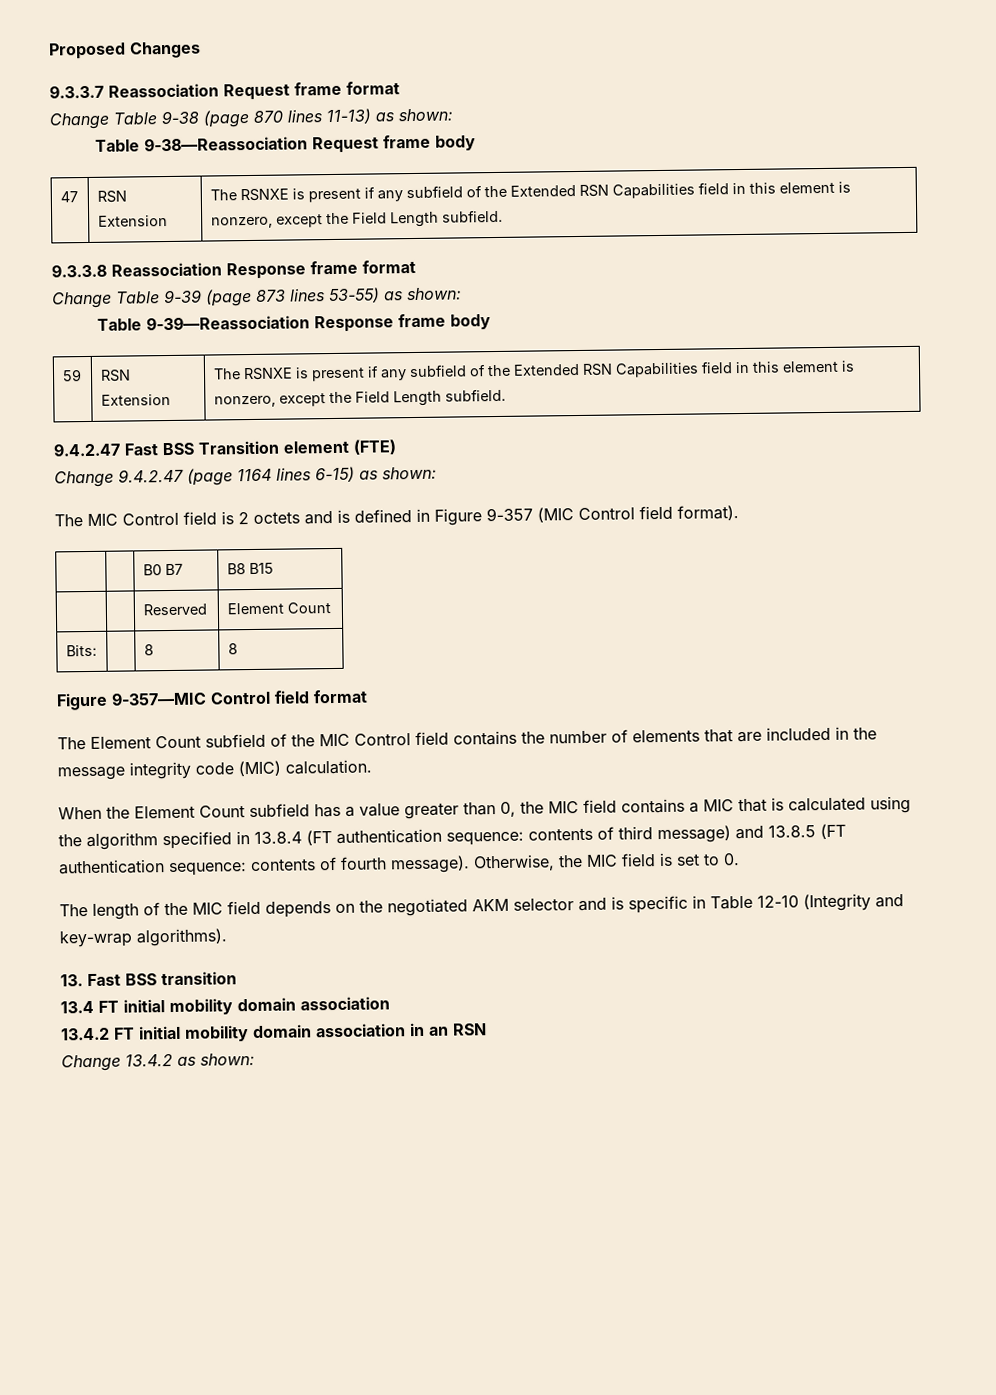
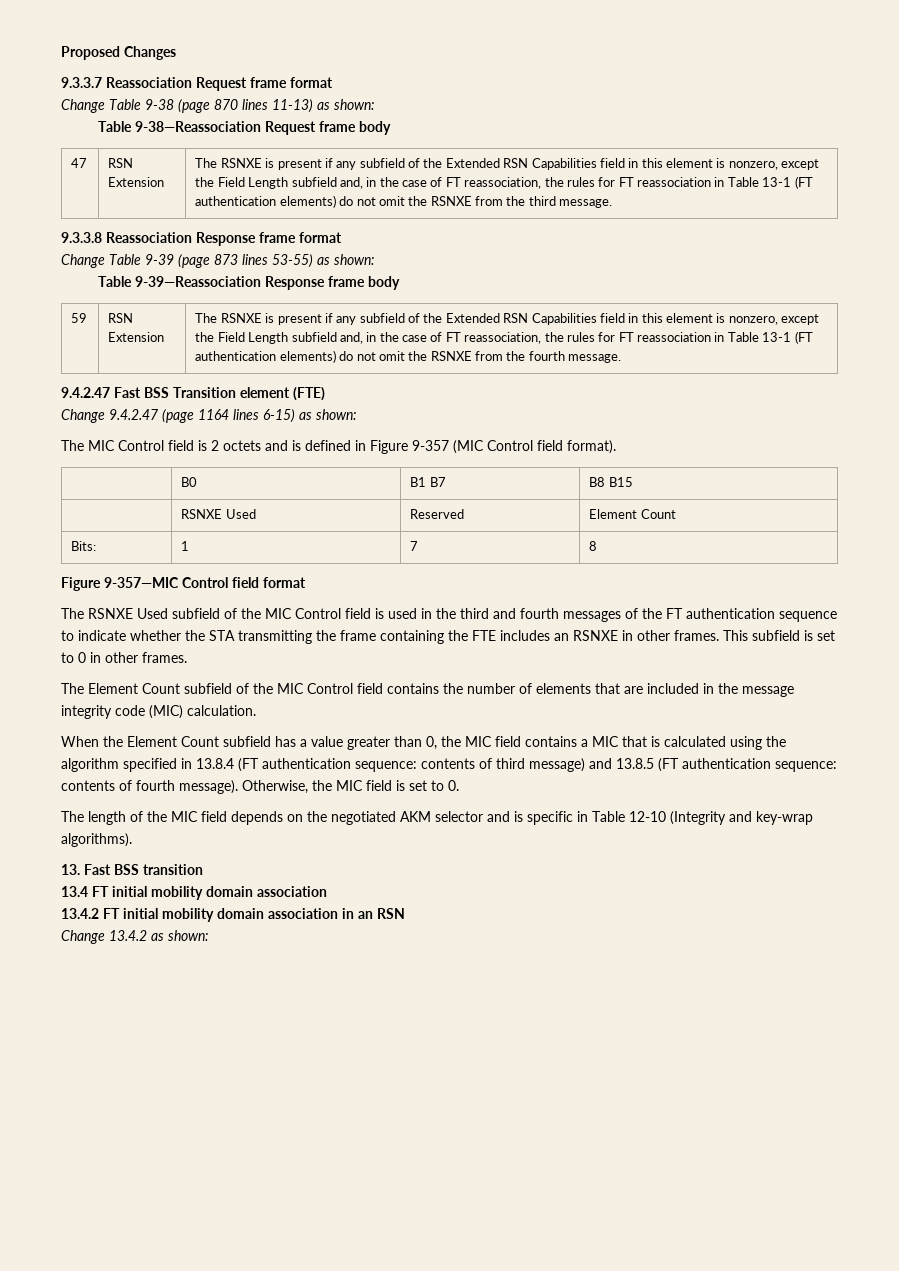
- 47 | RSN Extension | The RSNXE is present if any subfield of the Extended RSN Capabilities field in this element is nonzero, except the Field Length subfield.
+ 47 | RSN Extension | The RSNXE is present if any subfield of the Extended RSN Capabilities field in this element is nonzero, except the Field Length subfield and, in the case of FT reassociation, the rules for FT reassociation in Table 13-1 (FT authentication elements) do not omit the RSNXE from the third message.
- 59 | RSN Extension | The RSNXE is present if any subfield of the Extended RSN Capabilities field in this element is nonzero, except the Field Length subfield.
+ 59 | RSN Extension | The RSNXE is present if any subfield of the Extended RSN Capabilities field in this element is nonzero, except the Field Length subfield and, in the case of FT reassociation, the rules for FT reassociation in Table 13-1 (FT authentication elements) do not omit the RSNXE from the fourth message.
- | | B0 B7 | B8 B15
+ | B0 | B1 B7 | B8 B15
- | | Reserved | Element Count
+ | RSNXE Used | Reserved | Element Count
- Bits: | | 8 | 8
+ Bits: | 1 | 7 | 8
+ The RSNXE Used subfield of the MIC Control field is used in the third and fourth messages of the FT authentication sequence to indicate whether the STA transmitting the frame containing the FTE includes an RSNXE in other frames. This subfield is set to 0 in other frames.

